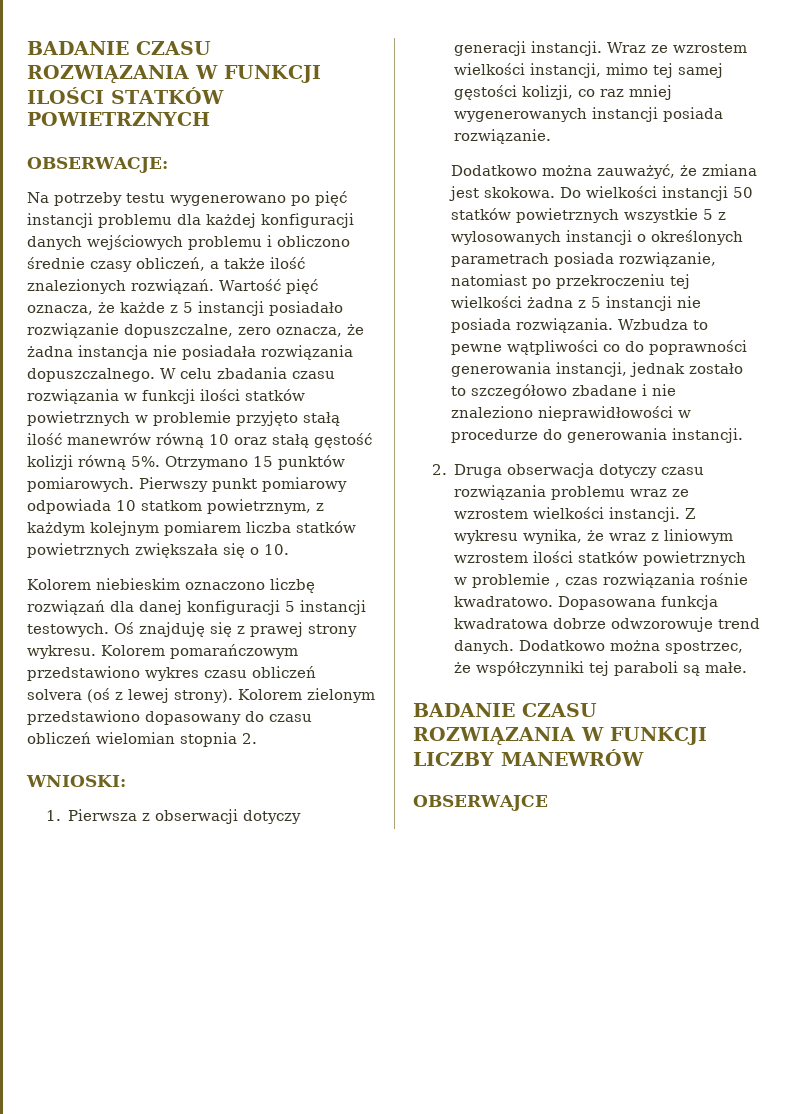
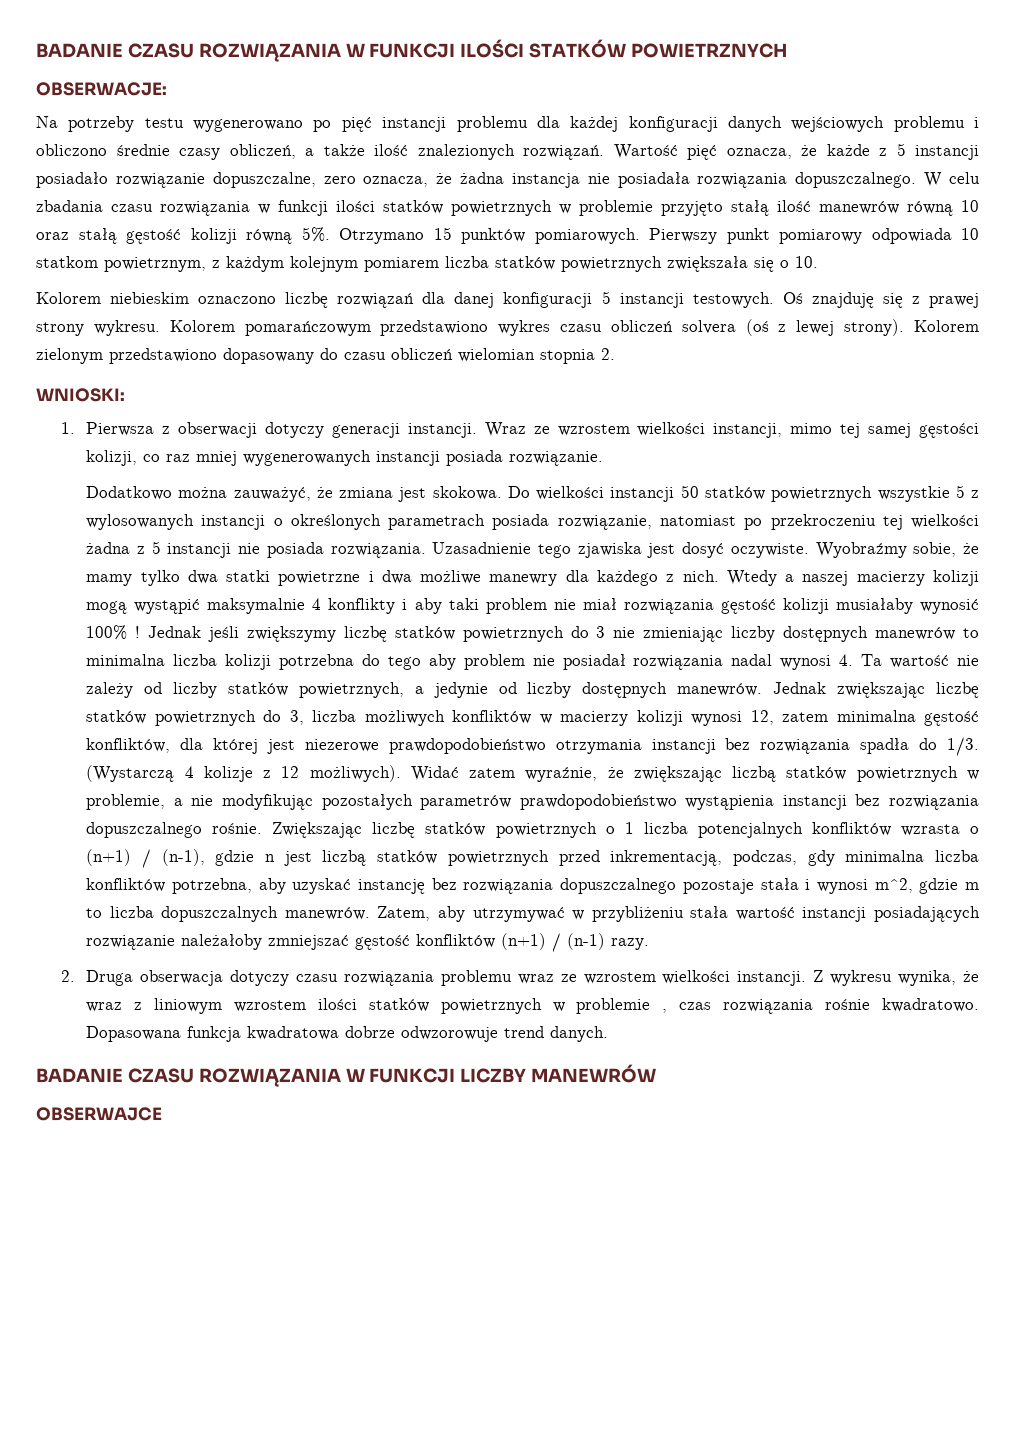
- Wzbudza to pewne wątpliwości co do poprawności generowania instancji, jednak zostało to szczegółowo zbadane i nie znaleziono nieprawidłowości w procedurze do generowania instancji.
+ Uzasadnienie tego zjawiska jest dosyć oczywiste. Wyobraźmy sobie, że mamy tylko dwa statki powietrzne i dwa możliwe manewry dla każdego z nich. Wtedy a naszej macierzy kolizji mogą wystąpić maksymalnie 4 konflikty i aby taki problem nie miał rozwiązania gęstość kolizji musiałaby wynosić 100% ! Jednak jeśli zwiększymy liczbę statków powietrznych do 3 nie zmieniając liczby dostępnych manewrów to minimalna liczba kolizji potrzebna do tego aby problem nie posiadał rozwiązania nadal wynosi 4. Ta wartość nie zależy od liczby statków powietrznych, a jedynie od liczby dostępnych manewrów. Jednak zwiększając liczbę statków powietrznych do 3, liczba możliwych konfliktów w macierzy kolizji wynosi 12, zatem minimalna gęstość konfliktów, dla której jest niezerowe prawdopodobieństwo otrzymania instancji bez rozwiązania spadła do 1/3. (Wystarczą 4 kolizje z 12 możliwych). Widać zatem wyraźnie, że zwiększając liczbą statków powietrznych w problemie, a nie modyfikując pozostałych parametrów prawdopodobieństwo wystąpienia instancji bez rozwiązania dopuszczalnego rośnie. Zwiększając liczbę statków powietrznych o 1 liczba potencjalnych konfliktów wzrasta o (n+1) / (n-1), gdzie n jest liczbą statków powietrznych przed inkrementacją, podczas, gdy minimalna liczba konfliktów potrzebna, aby uzyskać instancję bez rozwiązania dopuszczalnego pozostaje stała i wynosi m^2, gdzie m to liczba dopuszczalnych manewrów. Zatem, aby utrzymywać w przybliżeniu stała wartość instancji posiadających rozwiązanie należałoby zmniejszać gęstość konfliktów (n+1) / (n-1) razy.
- Dodatkowo można spostrzec, że współczynniki tej paraboli są małe.

